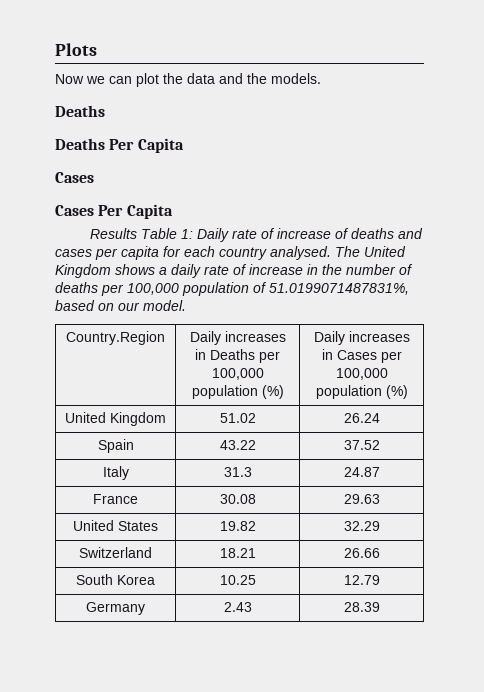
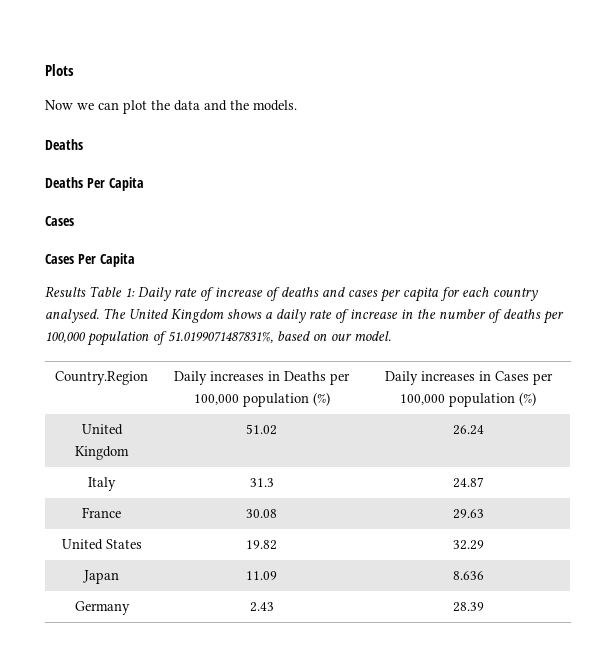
- Spain | 43.22 | 37.52
- Switzerland | 18.21 | 26.66
- South Korea | 10.25 | 12.79
+ Japan | 11.09 | 8.636

